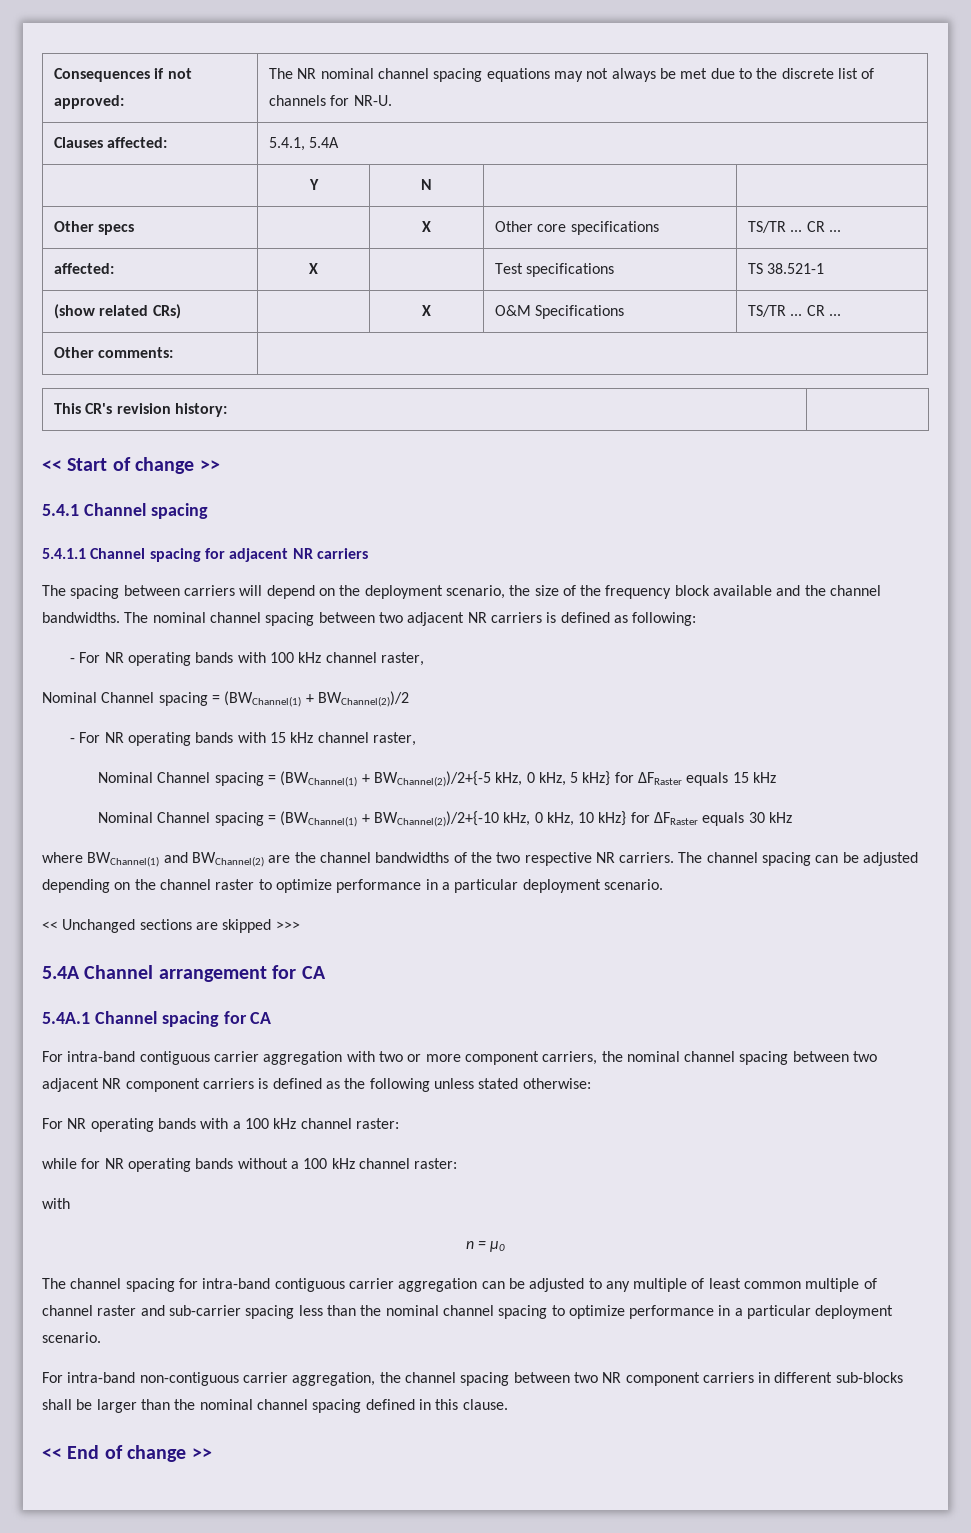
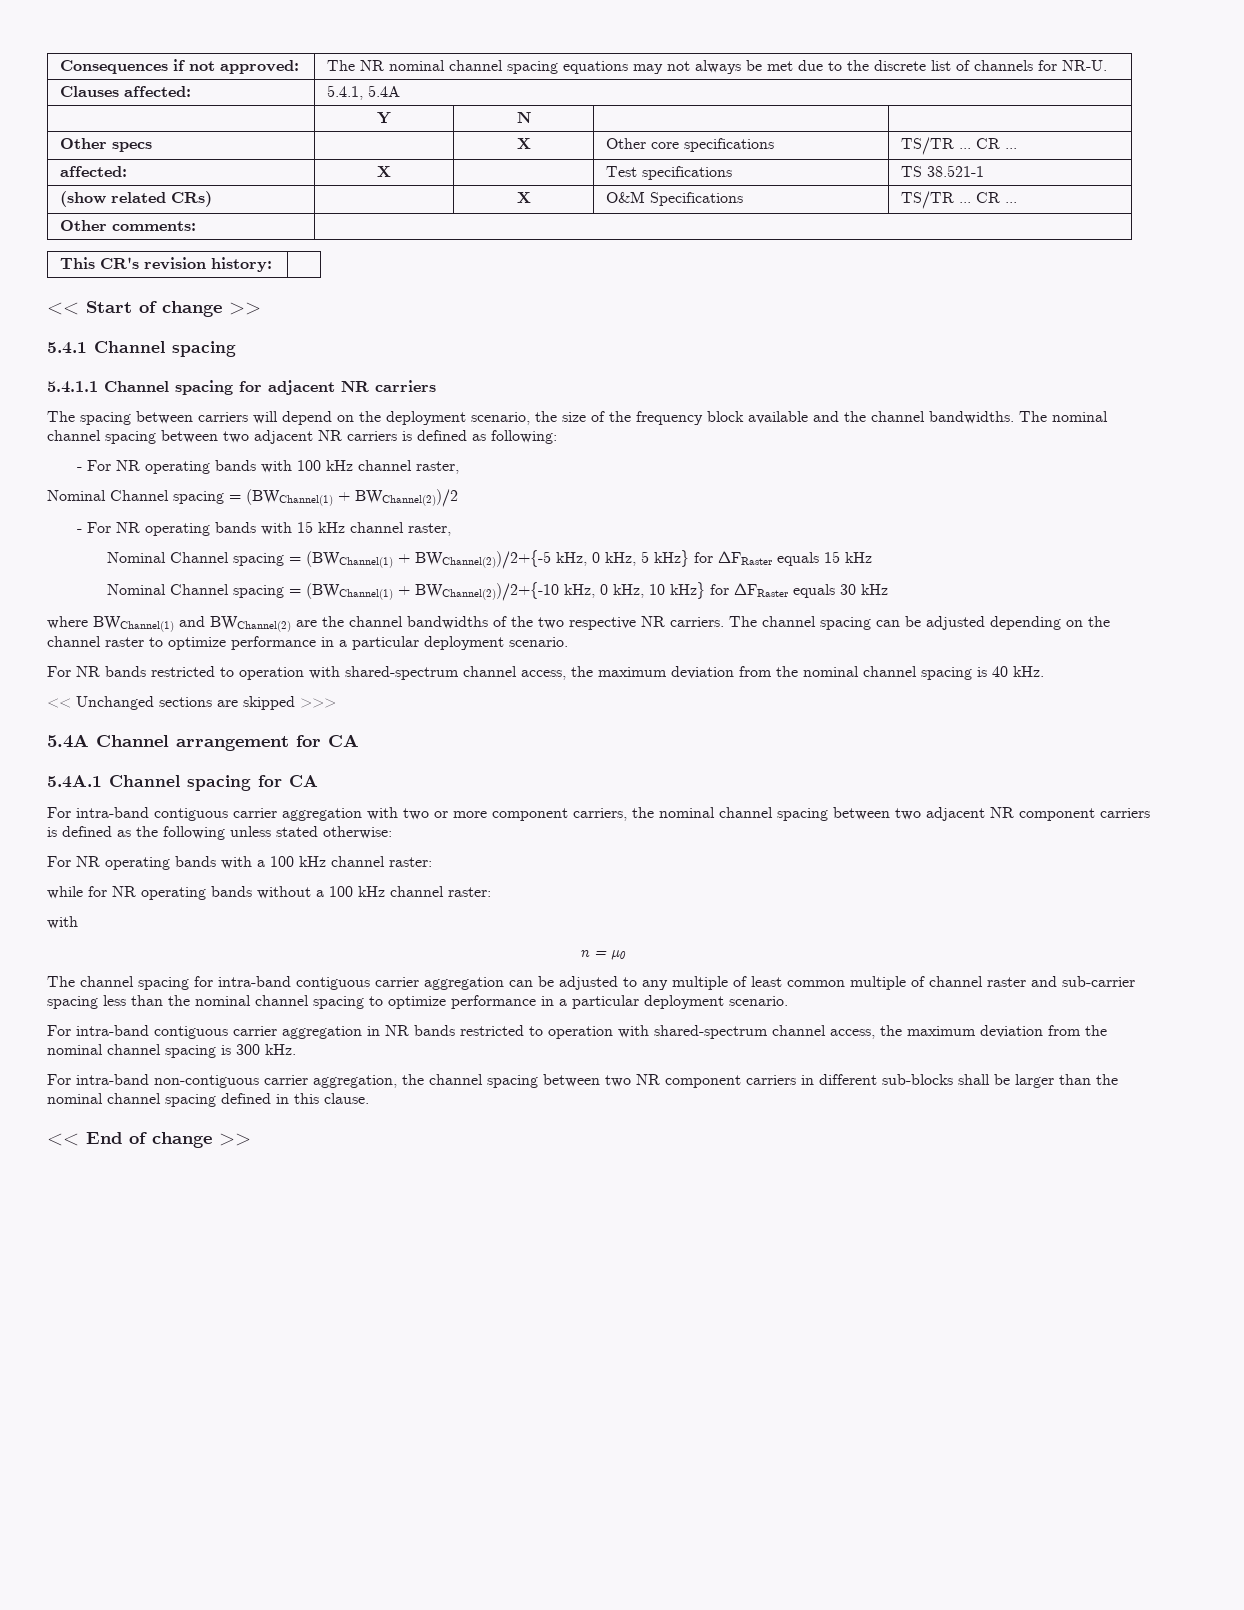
+ For NR bands restricted to operation with shared-spectrum channel access, the maximum deviation from the nominal channel spacing is 40 kHz.
+ For intra-band contiguous carrier aggregation in NR bands restricted to operation with shared-spectrum channel access, the maximum deviation from the nominal channel spacing is 300 kHz.

